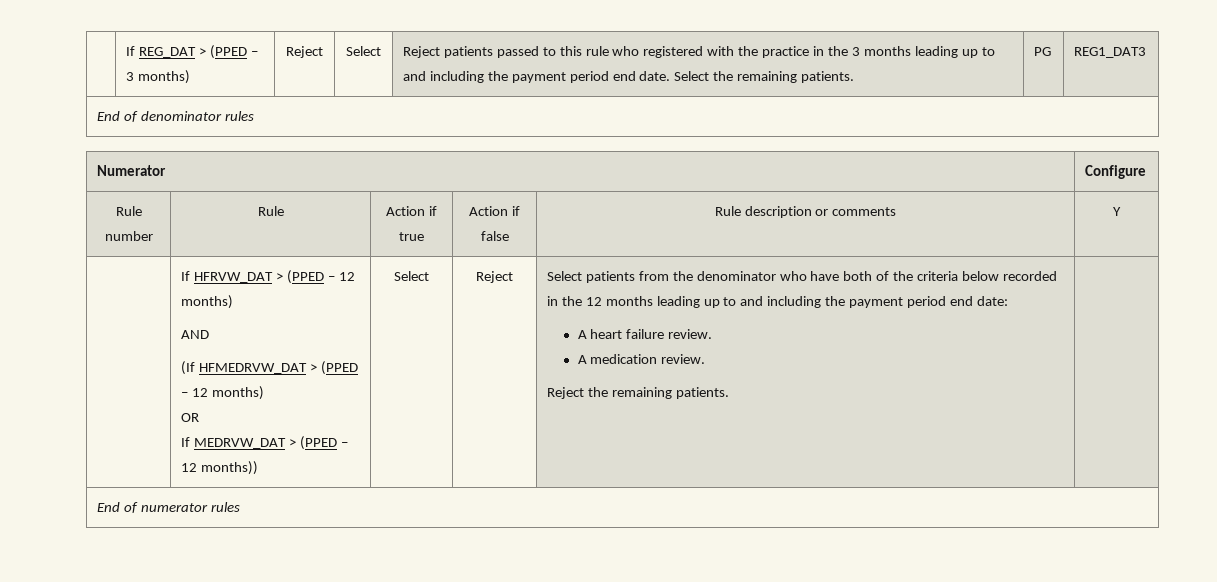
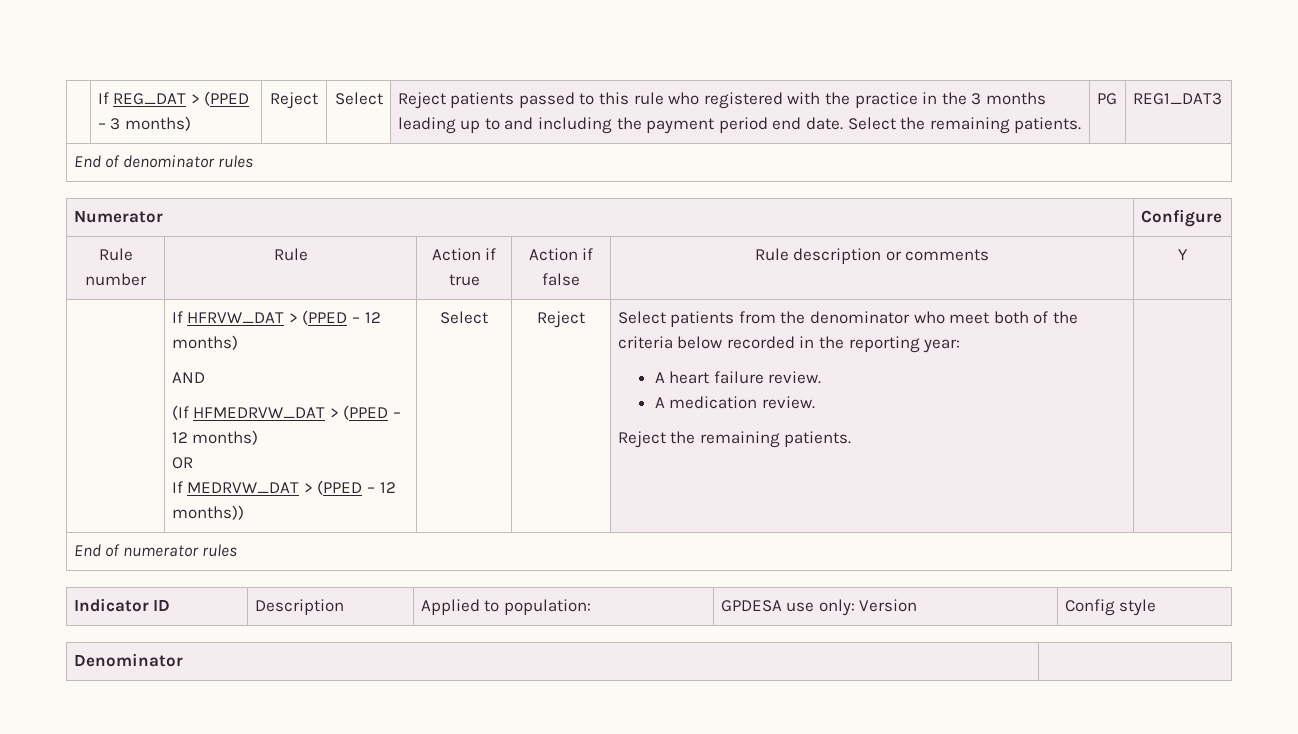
- Select patients from the denominator who have both of the criteria below recorded in the 12 months leading up to and including the payment period end date:
+ Select patients from the denominator who meet both of the criteria below recorded in the reporting year:
+ Indicator ID | Description | Applied to population: | GPDESA use only: Version | Config style
+ Denominator |

